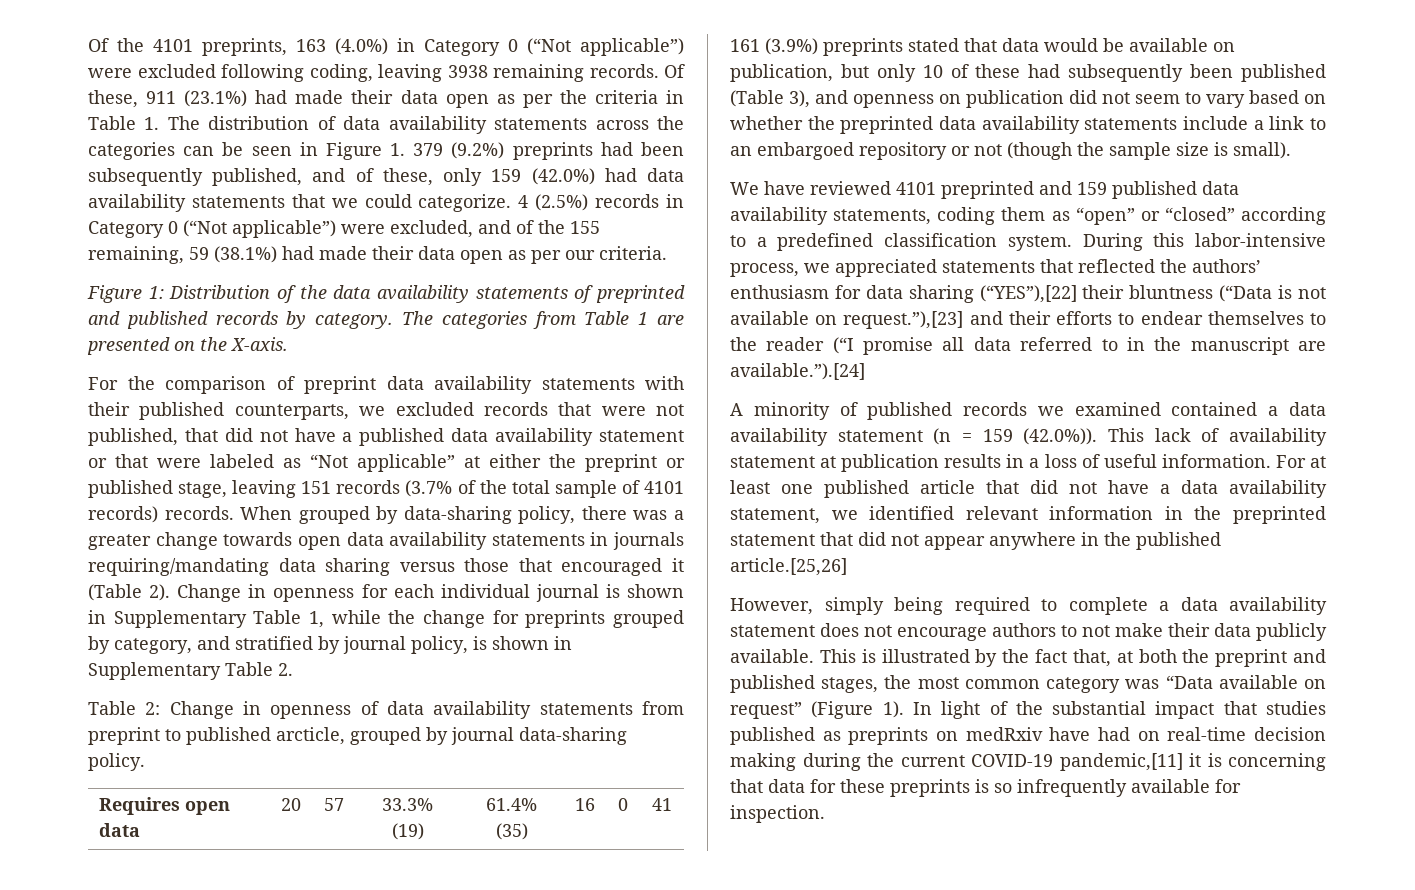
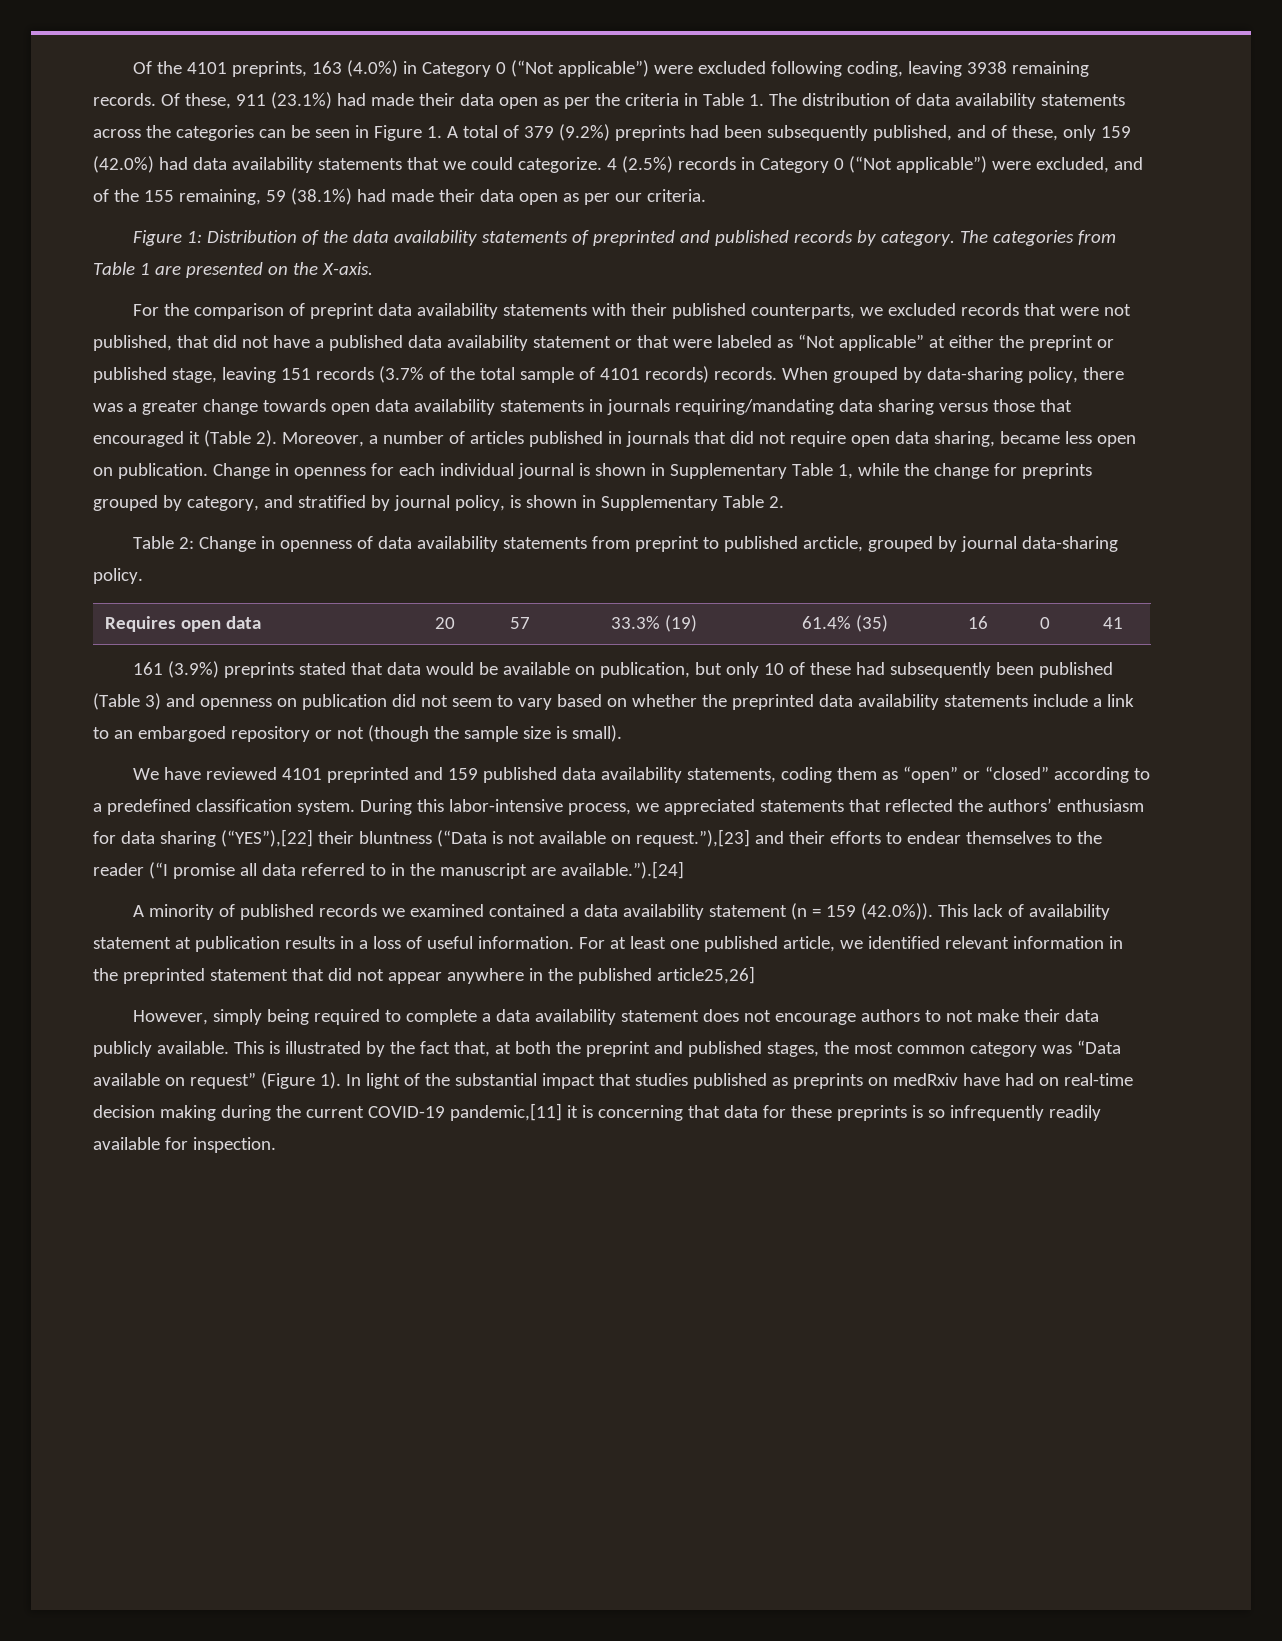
- Of these, 911 (23.1%) had made their data open as per the criteria in Table 1. The distribution of data availability statements across the categories can be seen in Figure 1. 379 (9.2%) preprints had been subsequently published, and of these, only 159 (42.0%) had data availability statements that we could categorize.
+ Of these, 911 (23.1%) had made their data open as per the criteria in Table 1. The distribution of data availability statements across the categories can be seen in Figure 1. A total of 379 (9.2%) preprints had been subsequently published, and of these, only 159 (42.0%) had data availability statements that we could categorize.
+ Moreover, a number of articles published in journals that did not require open data sharing, became less open on publication.
- 161 (3.9%) preprints stated that data would be available on publication, but only 10 of these had subsequently been published (Table 3), and openness on publication did not seem to vary based on whether the preprinted data availability statements include a link to an embargoed repository or not (though the sample size is small).
+ 161 (3.9%) preprints stated that data would be available on publication, but only 10 of these had subsequently been published (Table 3) and openness on publication did not seem to vary based on whether the preprinted data availability statements include a link to an embargoed repository or not (though the sample size is small).
- For at least one published article that did not have a data availability statement, we identified relevant information in the preprinted statement that did not appear anywhere in the published article.[25,26]
+ For at least one published article, we identified relevant information in the preprinted statement that did not appear anywhere in the published article25,26]
- In light of the substantial impact that studies published as preprints on medRxiv have had on real-time decision making during the current COVID-19 pandemic,[11] it is concerning that data for these preprints is so infrequently available for inspection.
+ In light of the substantial impact that studies published as preprints on medRxiv have had on real-time decision making during the current COVID-19 pandemic,[11] it is concerning that data for these preprints is so infrequently readily available for inspection.

